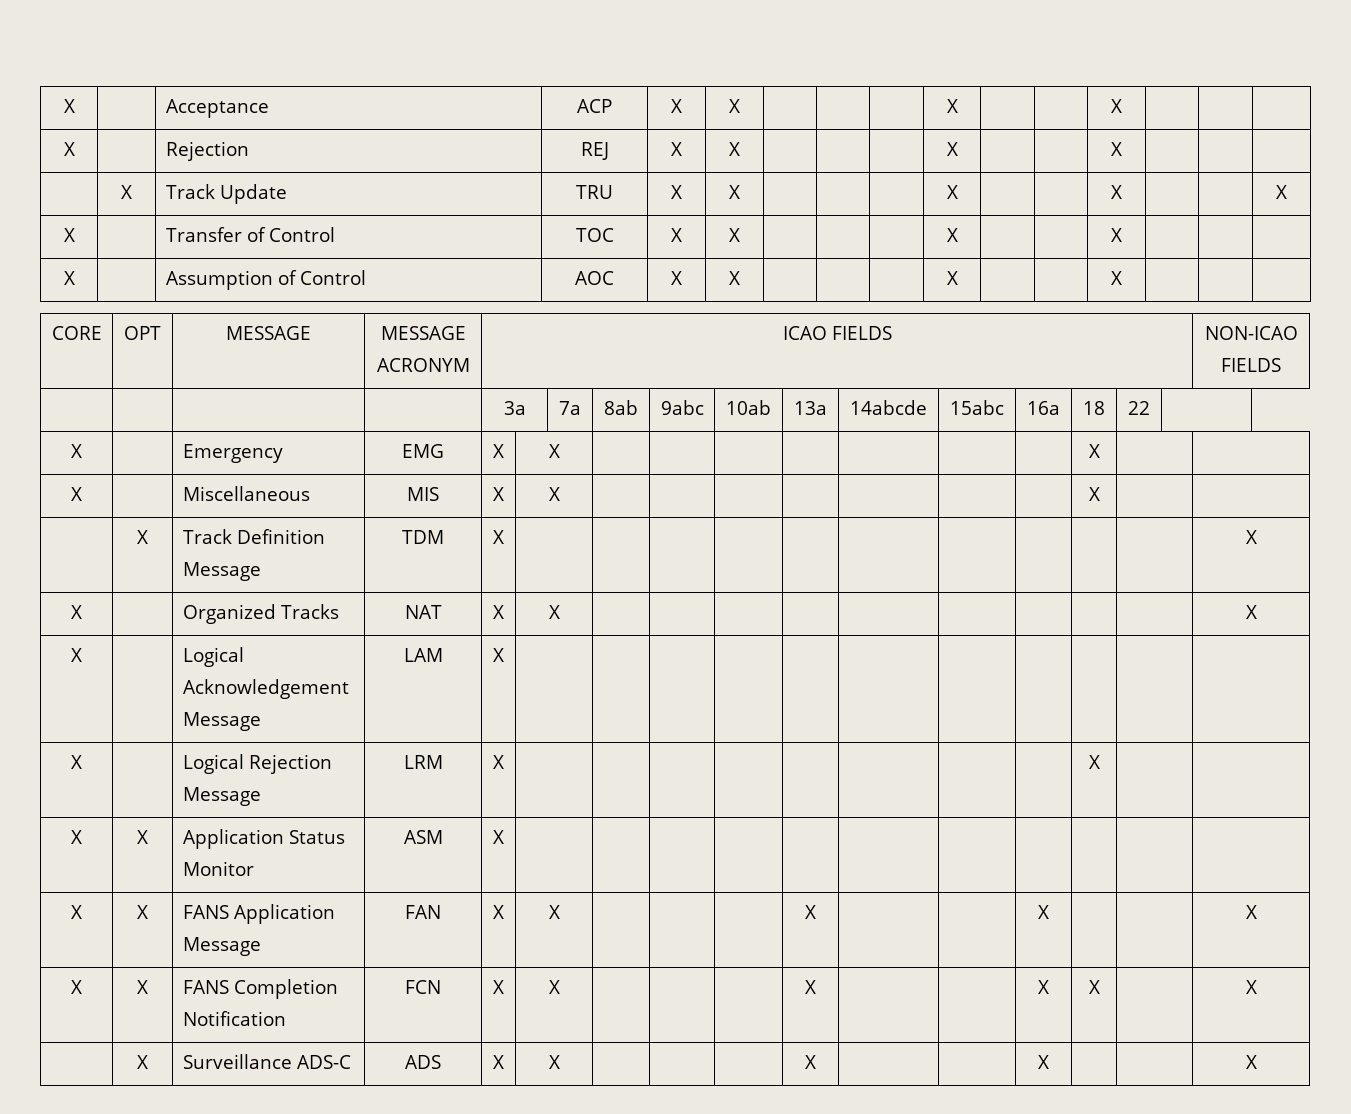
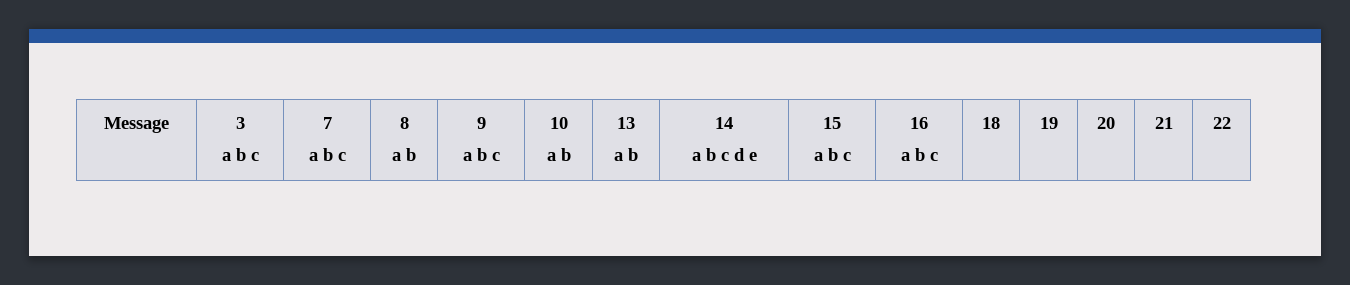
- X | | Acceptance | ACP | X | X | | | | X | | | X | | |
- X | | Rejection | REJ | X | X | | | | X | | | X | | |
- | X | Track Update | TRU | X | X | | | | X | | | X | | | X
- X | | Transfer of Control | TOC | X | X | | | | X | | | X | | |
- X | | Assumption of Control | AOC | X | X | | | | X | | | X | | |
- CORE | OPT | MESSAGE | MESSAGE ACRONYM | ICAO FIELDS | NON-ICAO FIELDS
- | | | | 3a | 7a | 8ab | 9abc | 10ab | 13a | 14abcde | 15abc | 16a | 18 | 22 |
- X | | Emergency | EMG | X | X | | | | | | | | X | |
- X | | Miscellaneous | MIS | X | X | | | | | | | | X | |
- | X | Track Definition Message | TDM | X | | | | | | | | | | | X
- X | | Organized Tracks | NAT | X | X | | | | | | | | | | X
- X | | Logical Acknowledgement Message | LAM | X | | | | | | | | | | |
- X | | Logical Rejection Message | LRM | X | | | | | | | | | X | |
- X | X | Application Status Monitor | ASM | X | | | | | | | | | | |
- X | X | FANS Application Message | FAN | X | X | | | | X | | | X | | | X
- X | X | FANS Completion Notification | FCN | X | X | | | | X | | | X | X | | X
- | X | Surveillance ADS-C | ADS | X | X | | | | X | | | X | | | X
+ Message | 3
+ a b c | 7
+ a b c | 8
+ a b | 9
+ a b c | 10
+ a b | 13
+ a b | 14
+ a b c d e | 15
+ a b c | 16
+ a b c | 18 | 19 | 20 | 21 | 22

